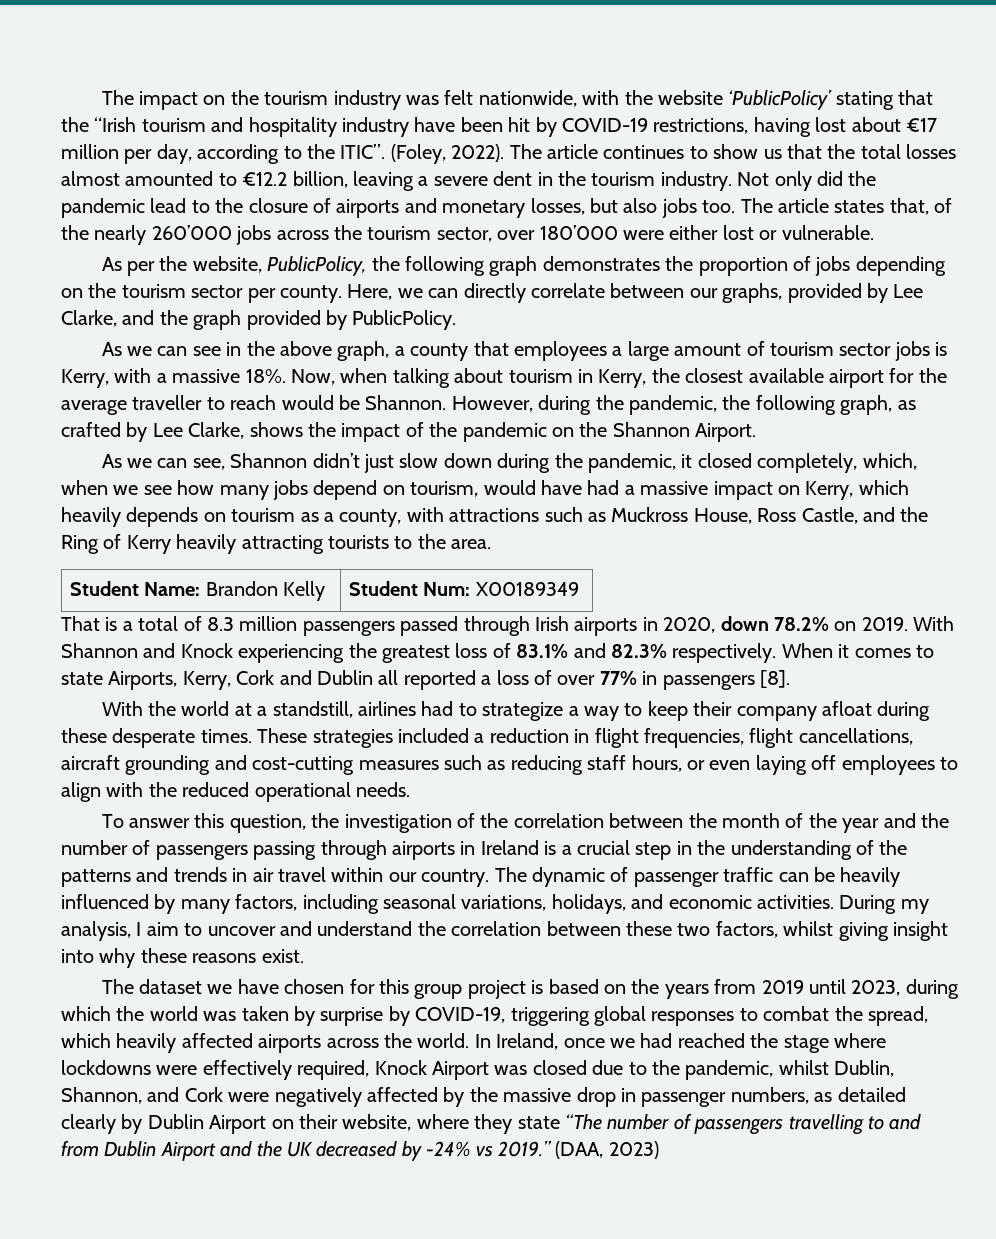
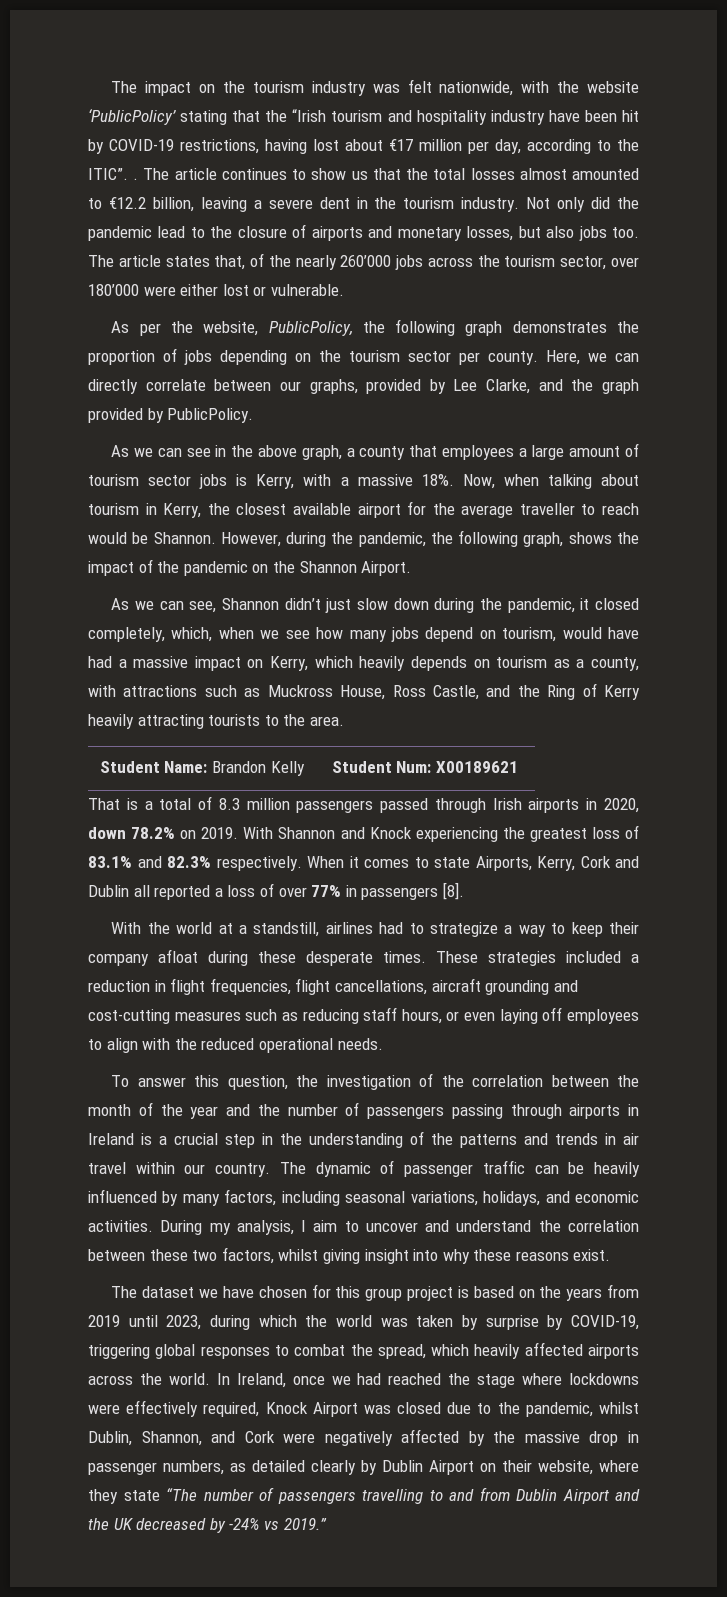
- The impact on the tourism industry was felt nationwide, with the website ‘PublicPolicy’ stating that the “Irish tourism and hospitality industry have been hit by COVID-19 restrictions, having lost about €17 million per day, according to the ITIC”. (Foley, 2022).
+ The impact on the tourism industry was felt nationwide, with the website ‘PublicPolicy’ stating that the “Irish tourism and hospitality industry have been hit by COVID-19 restrictions, having lost about €17 million per day, according to the ITIC”. .
- However, during the pandemic, the following graph, as crafted by Lee Clarke, shows the impact of the pandemic on the Shannon Airport.
+ However, during the pandemic, the following graph, shows the impact of the pandemic on the Shannon Airport.
- Student Name: Brandon Kelly | Student Num: X00189349
+ Student Name: Brandon Kelly | Student Num: X00189621
- (DAA, 2023)

